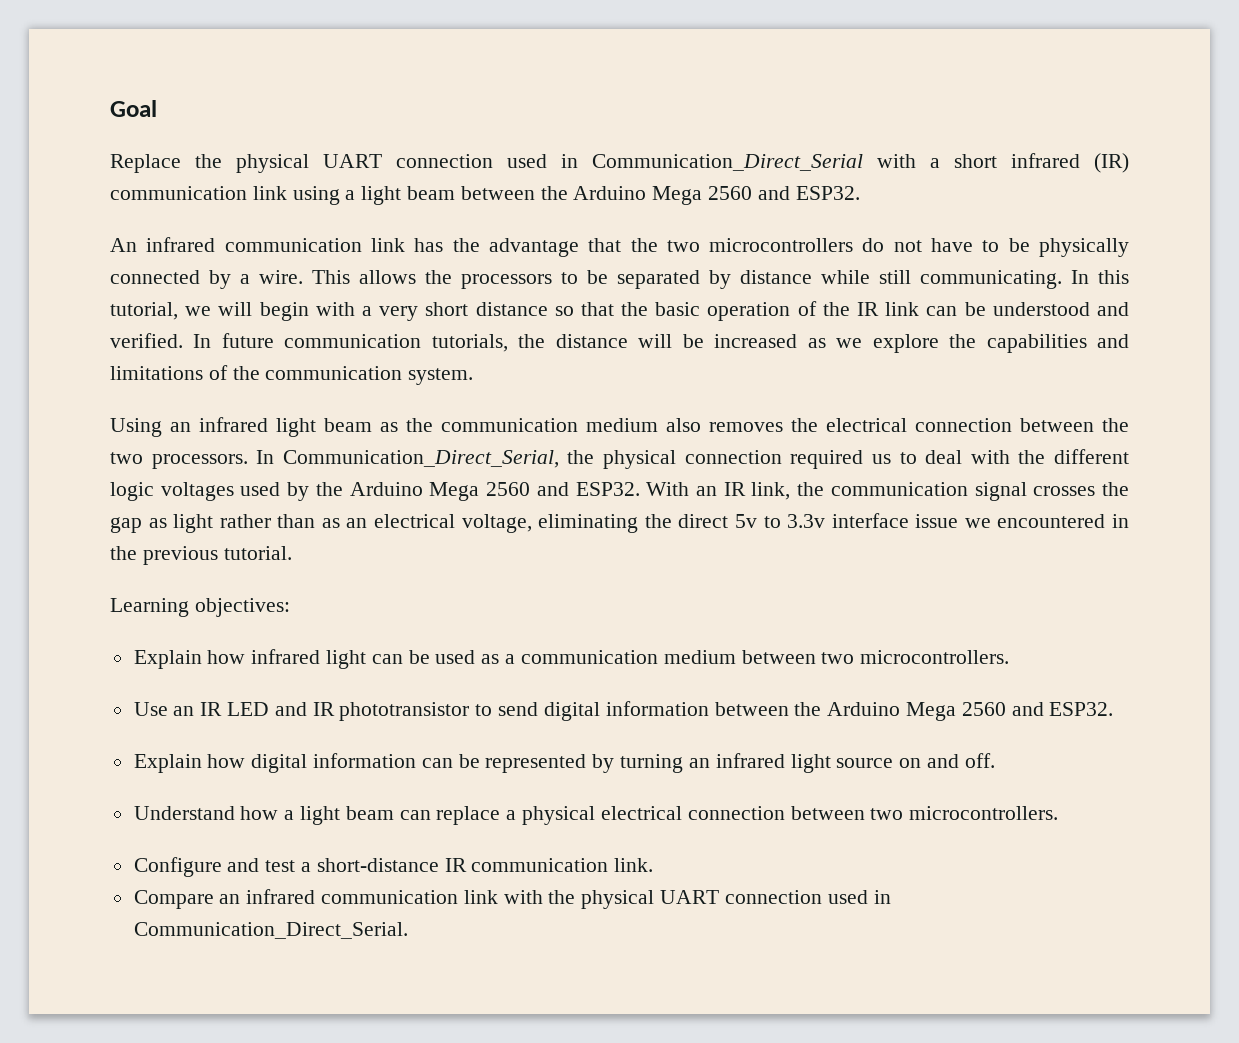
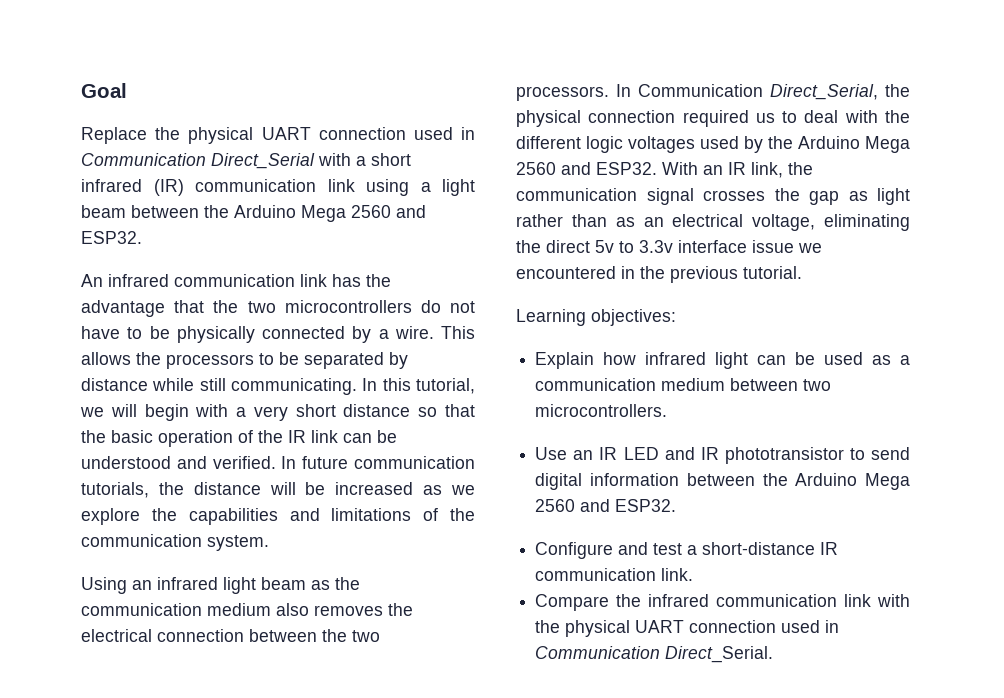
- Replace the physical UART connection used in Communication_Direct_Serial with a short infrared (IR) communication link using a light beam between the Arduino Mega 2560 and ESP32.
+ Replace the physical UART connection used in Communication Direct_Serial with a short infrared (IR) communication link using a light beam between the Arduino Mega 2560 and ESP32.
- In Communication_Direct_Serial, the physical connection required us to deal with the different logic voltages used by the Arduino Mega 2560 and ESP32.
+ In Communication Direct_Serial, the physical connection required us to deal with the different logic voltages used by the Arduino Mega 2560 and ESP32.
- Explain how digital information can be represented by turning an infrared light source on and off.
- Understand how a light beam can replace a physical electrical connection between two microcontrollers.
- Compare an infrared communication link with the physical UART connection used in Communication_Direct_Serial.
+ Compare the infrared communication link with the physical UART connection used in Communication Direct_Serial.

